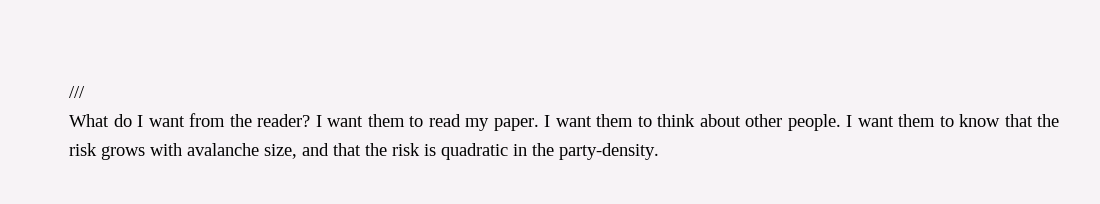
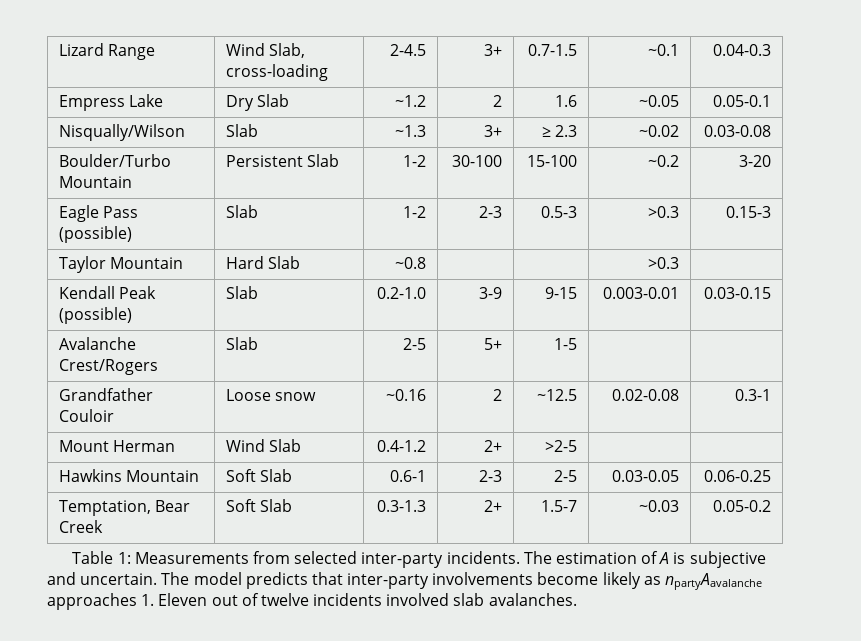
- ///
- What do I want from the reader? I want them to read my paper. I want them to think about other people. I want them to know that the risk grows with avalanche size, and that the risk is quadratic in the party-density.
+ Lizard Range | Wind Slab, cross-loading | 2-4.5 | 3+ | 0.7-1.5 | ~0.1 | 0.04-0.3
+ Empress Lake | Dry Slab | ~1.2 | 2 | 1.6 | ~0.05 | 0.05-0.1
+ Nisqually/Wilson | Slab | ~1.3 | 3+ | ≥ 2.3 | ~0.02 | 0.03-0.08
+ Boulder/Turbo Mountain | Persistent Slab | 1-2 | 30-100 | 15-100 | ~0.2 | 3-20
+ Eagle Pass (possible) | Slab | 1-2 | 2-3 | 0.5-3 | >0.3 | 0.15-3
+ Taylor Mountain | Hard Slab | ~0.8 | | | >0.3 |
+ Kendall Peak (possible) | Slab | 0.2-1.0 | 3-9 | 9-15 | 0.003-0.01 | 0.03-0.15
+ Avalanche Crest/Rogers | Slab | 2-5 | 5+ | 1-5 | |
+ Grandfather Couloir | Loose snow | ~0.16 | 2 | ~12.5 | 0.02-0.08 | 0.3-1
+ Mount Herman | Wind Slab | 0.4-1.2 | 2+ | >2-5 | |
+ Hawkins Mountain | Soft Slab | 0.6-1 | 2-3 | 2-5 | 0.03-0.05 | 0.06-0.25
+ Temptation, Bear Creek | Soft Slab | 0.3-1.3 | 2+ | 1.5-7 | ~0.03 | 0.05-0.2
+ Table 1: Measurements from selected inter-party incidents. The estimation of A is subjective and uncertain. The model predicts that inter-party involvements become likely as npartyAavalanche approaches 1. Eleven out of twelve incidents involved slab avalanches.

